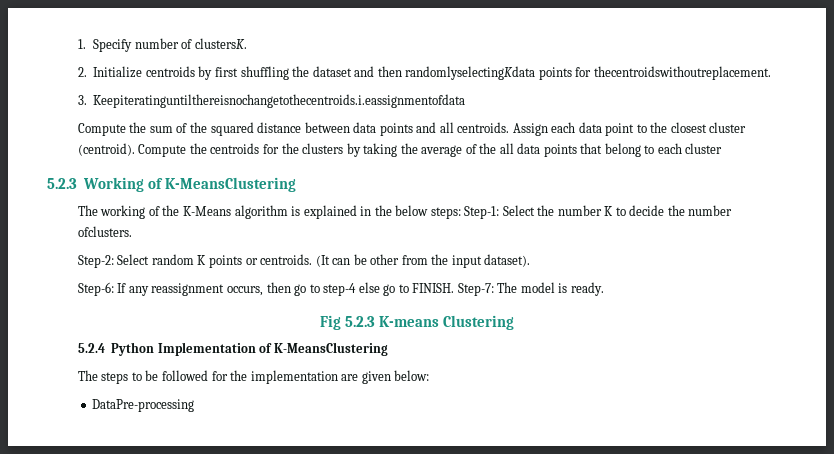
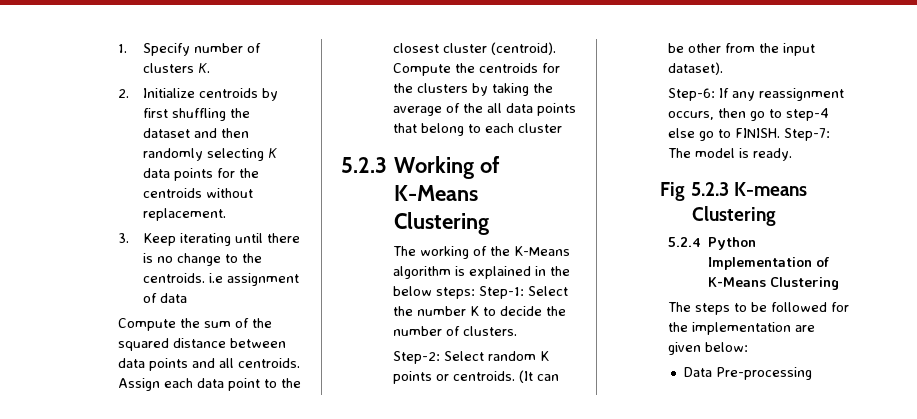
- 1. Specify number of clustersK.
+ 1. Specify number of clusters K.
- 2. Initialize centroids by first shuffling the dataset and then randomlyselectingKdata points for thecentroidswithoutreplacement.
- 3. Keepiteratinguntilthereisnochangetothecentroids.i.eassignmentofdata
+ 2. Initialize centroids by first shuffling the dataset and then randomly selecting K data points for the centroids without replacement.
+ 3. Keep iterating until there is no change to the centroids. i.e assignment of data
- 5.2.3 Working of K-MeansClustering
+ 5.2.3 Working of K-Means Clustering
- The working of the K-Means algorithm is explained in the below steps: Step-1: Select the number K to decide the number ofclusters.
+ The working of the K-Means algorithm is explained in the below steps: Step-1: Select the number K to decide the number of clusters.
- 5.2.4 Python Implementation of K-MeansClustering
+ 5.2.4 Python Implementation of K-Means Clustering
- DataPre-processing
+ Data Pre-processing

